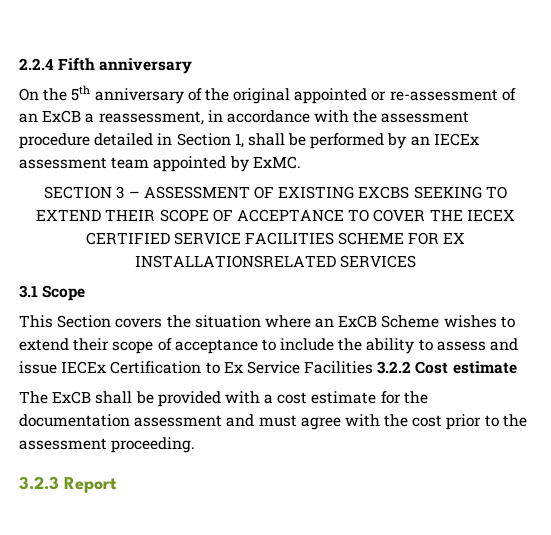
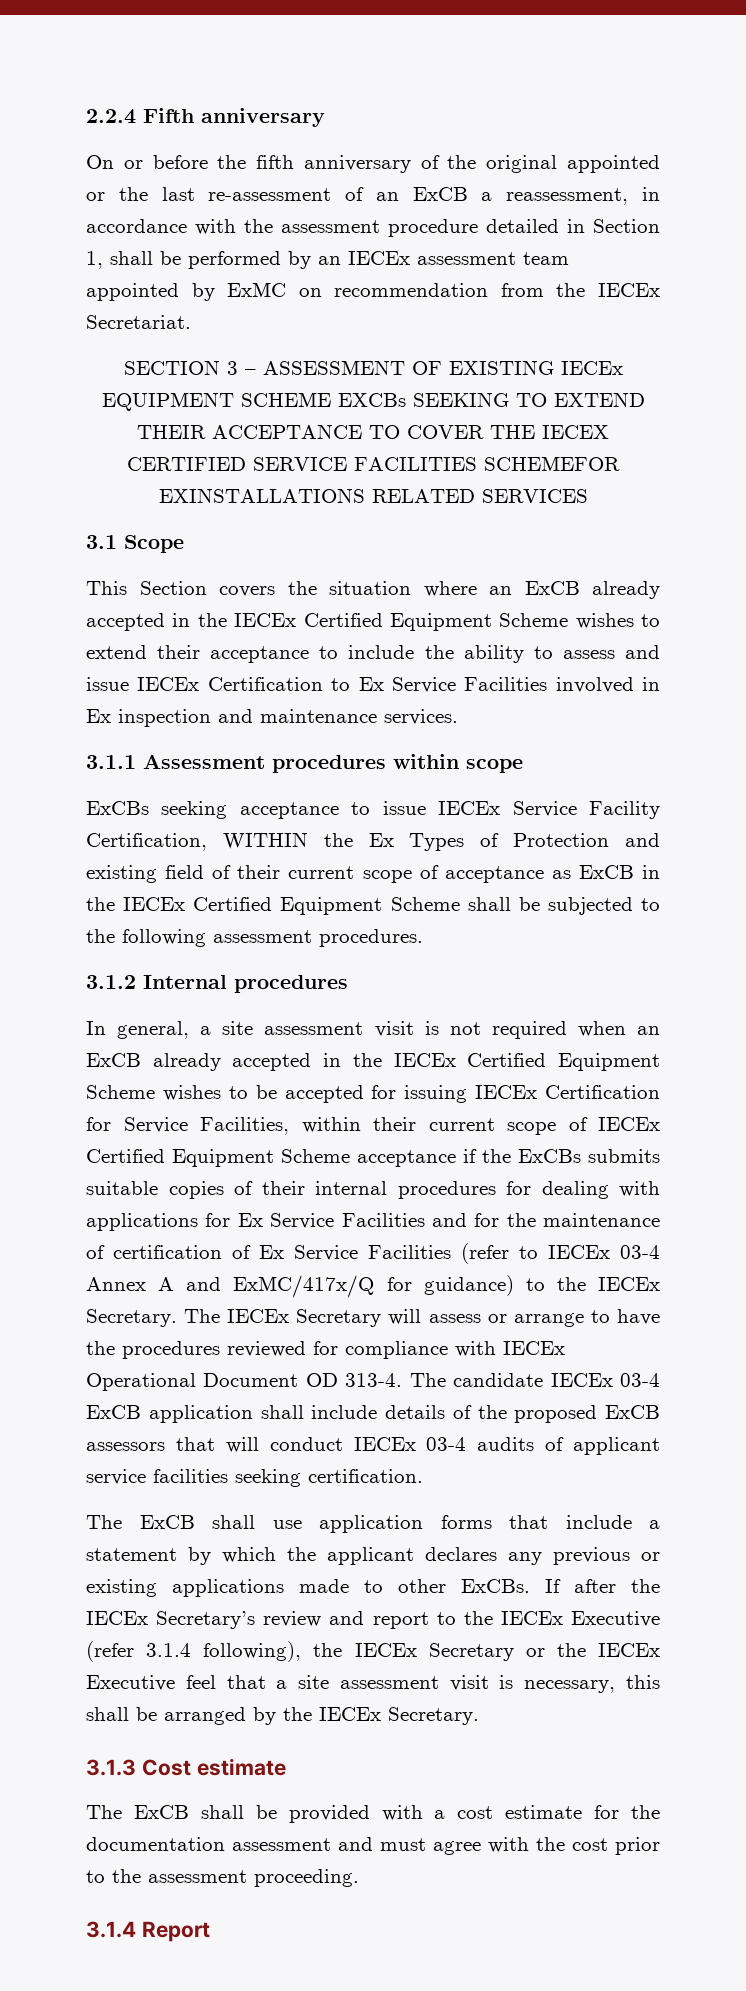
- On the 5th anniversary of the original appointed or re-assessment of an ExCB a reassessment, in accordance with the assessment procedure detailed in Section 1, shall be performed by an IECEx assessment team appointed by ExMC.
+ On or before the fifth anniversary of the original appointed or the last re-assessment of an ExCB a reassessment, in accordance with the assessment procedure detailed in Section 1, shall be performed by an IECEx assessment team appointed by ExMC on recommendation from the IECEx Secretariat.
- SECTION 3 – ASSESSMENT OF EXISTING EXCBS SEEKING TO EXTEND THEIR SCOPE OF ACCEPTANCE TO COVER THE IECEX CERTIFIED SERVICE FACILITIES SCHEME FOR EX INSTALLATIONSRELATED SERVICES
+ SECTION 3 – ASSESSMENT OF EXISTING IECEx EQUIPMENT SCHEME EXCBs SEEKING TO EXTEND THEIR ACCEPTANCE TO COVER THE IECEX CERTIFIED SERVICE FACILITIES SCHEMEFOR EXINSTALLATIONS RELATED SERVICES
- This Section covers the situation where an ExCB Scheme wishes to extend their scope of acceptance to include the ability to assess and issue IECEx Certification to Ex Service Facilities 3.2.2 Cost estimate
+ This Section covers the situation where an ExCB already accepted in the IECEx Certified Equipment Scheme wishes to extend their acceptance to include the ability to assess and issue IECEx Certification to Ex Service Facilities involved in Ex inspection and maintenance services.
+ 3.1.1 Assessment procedures within scope
+ ExCBs seeking acceptance to issue IECEx Service Facility Certification, WITHIN the Ex Types of Protection and existing field of their current scope of acceptance as ExCB in the IECEx Certified Equipment Scheme shall be subjected to the following assessment procedures.
+ 3.1.2 Internal procedures
+ In general, a site assessment visit is not required when an ExCB already accepted in the IECEx Certified Equipment Scheme wishes to be accepted for issuing IECEx Certification for Service Facilities, within their current scope of IECEx Certified Equipment Scheme acceptance if the ExCBs submits suitable copies of their internal procedures for dealing with applications for Ex Service Facilities and for the maintenance of certification of Ex Service Facilities (refer to IECEx 03-4 Annex A and ExMC/417x/Q for guidance) to the IECEx Secretary. The IECEx Secretary will assess or arrange to have the procedures reviewed for compliance with IECEx Operational Document OD 313-4. The candidate IECEx 03-4 ExCB application shall include details of the proposed ExCB assessors that will conduct IECEx 03-4 audits of applicant service facilities seeking certification.
+ The ExCB shall use application forms that include a statement by which the applicant declares any previous or existing applications made to other ExCBs. If after the IECEx Secretary’s review and report to the IECEx Executive (refer 3.1.4 following), the IECEx Secretary or the IECEx Executive feel that a site assessment visit is necessary, this shall be arranged by the IECEx Secretary.
+ 3.1.3 Cost estimate
- 3.2.3 Report
+ 3.1.4 Report

